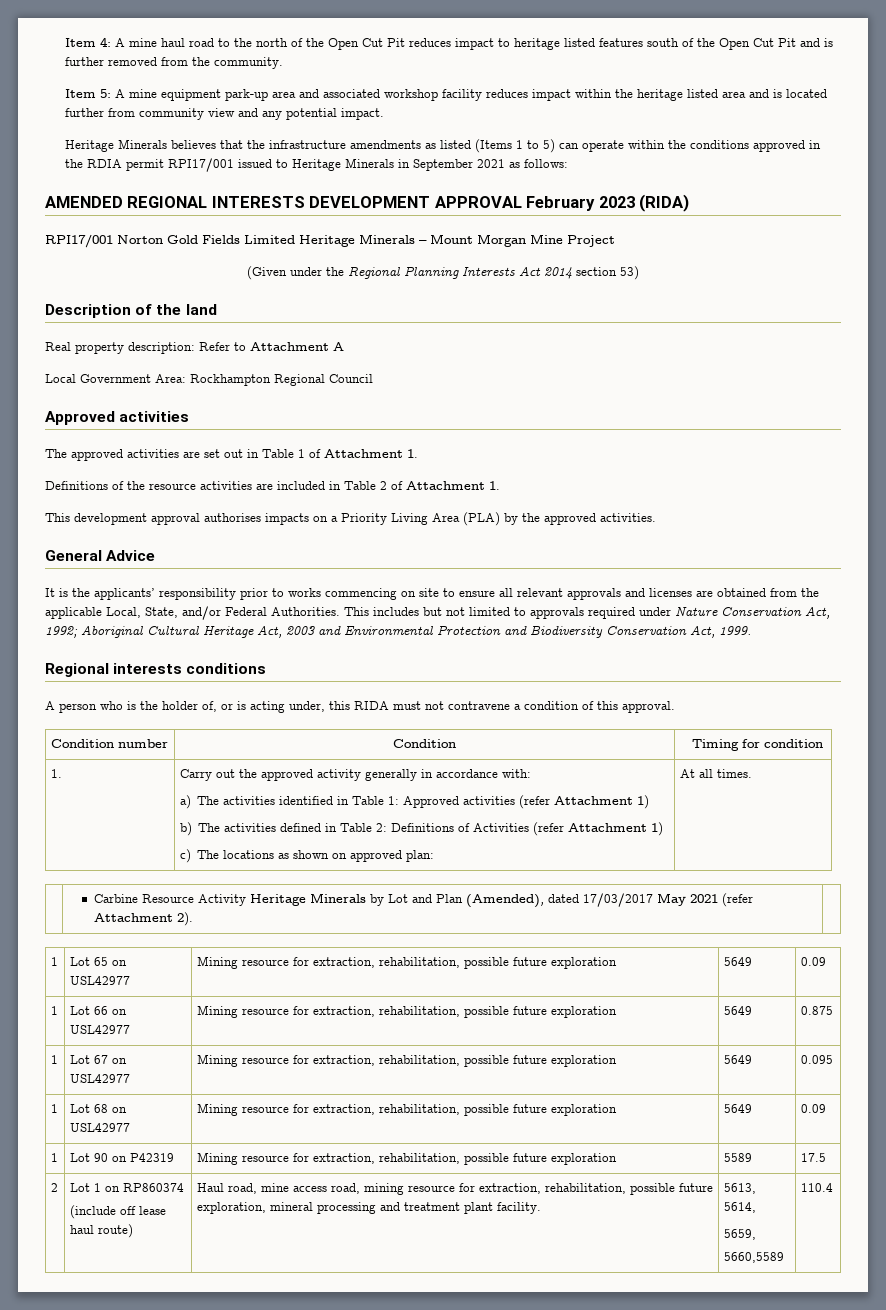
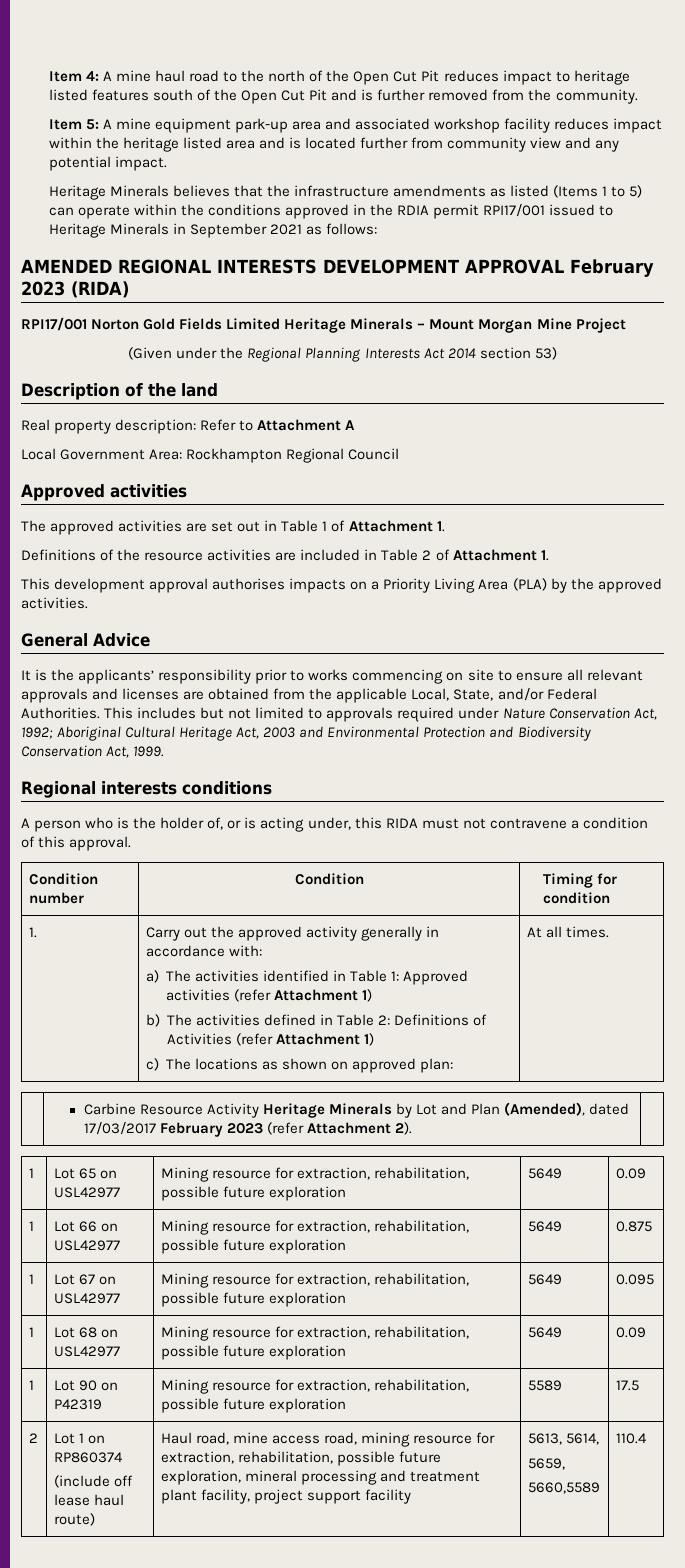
- | Carbine Resource Activity Heritage Minerals by Lot and Plan (Amended), dated 17/03/2017 May 2021 (refer Attachment 2). |
+ | Carbine Resource Activity Heritage Minerals by Lot and Plan (Amended), dated 17/03/2017 February 2023 (refer Attachment 2). |
  2 | Lot 1 on RP860374
- (include off lease haul route) | Haul road, mine access road, mining resource for extraction, rehabilitation, possible future exploration, mineral processing and treatment plant facility. | 5613, 5614,
+ (include off lease haul route) | Haul road, mine access road, mining resource for extraction, rehabilitation, possible future exploration, mineral processing and treatment plant facility, project support facility | 5613, 5614,

